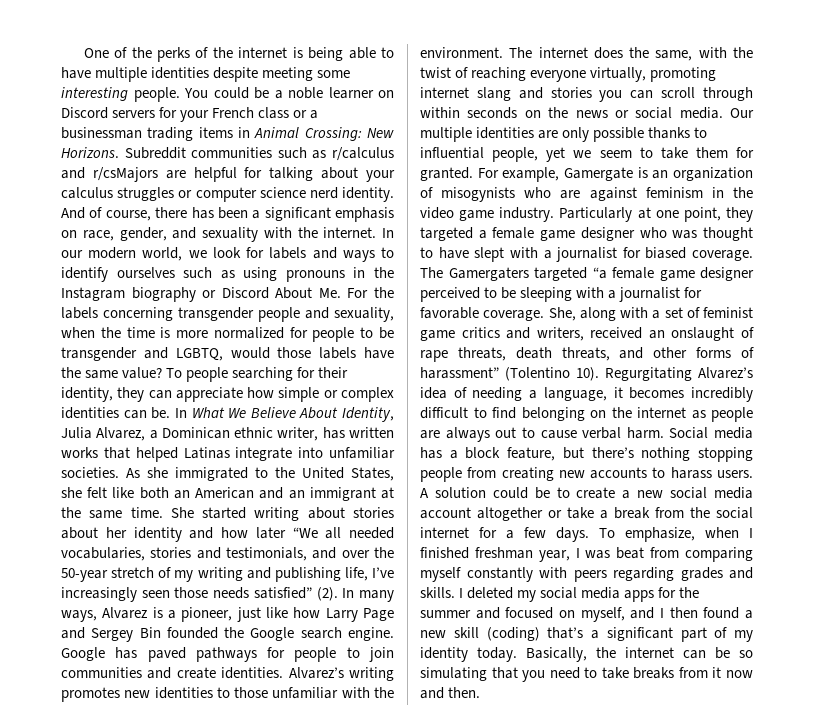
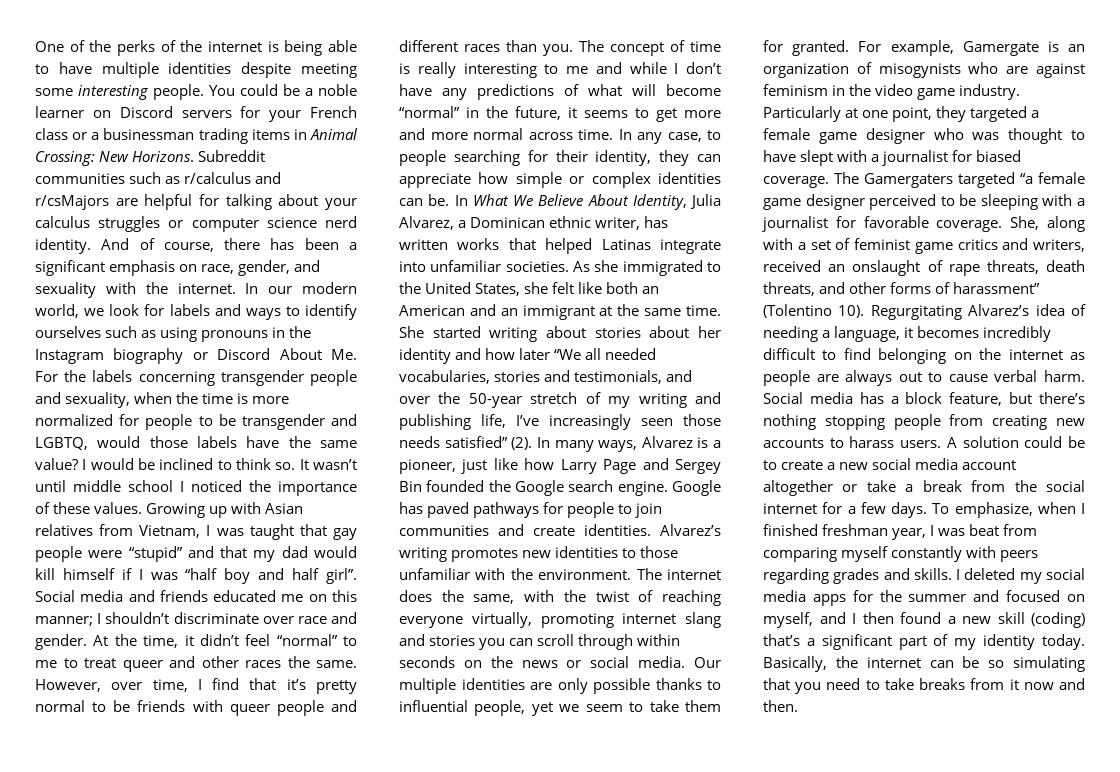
- To people searching for their identity, they can appreciate how simple or complex identities can be.
+ I would be inclined to think so. It wasn’t until middle school I noticed the importance of these values. Growing up with Asian relatives from Vietnam, I was taught that gay people were “stupid” and that my dad would kill himself if I was “half boy and half girl”. Social media and friends educated me on this manner; I shouldn’t discriminate over race and gender. At the time, it didn’t feel “normal” to me to treat queer and other races the same. However, over time, I find that it’s pretty normal to be friends with queer people and different races than you. The concept of time is really interesting to me and while I don’t have any predictions of what will become “normal” in the future, it seems to get more and more normal across time. In any case, to people searching for their identity, they can appreciate how simple or complex identities can be.

